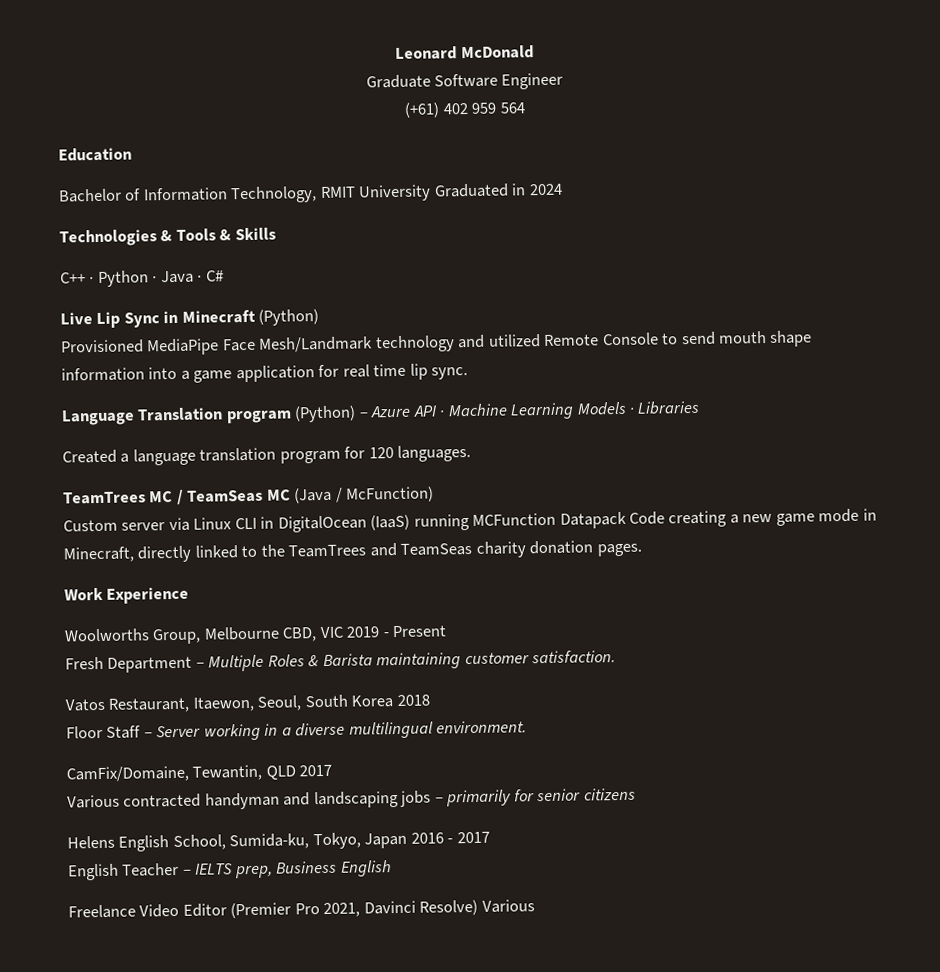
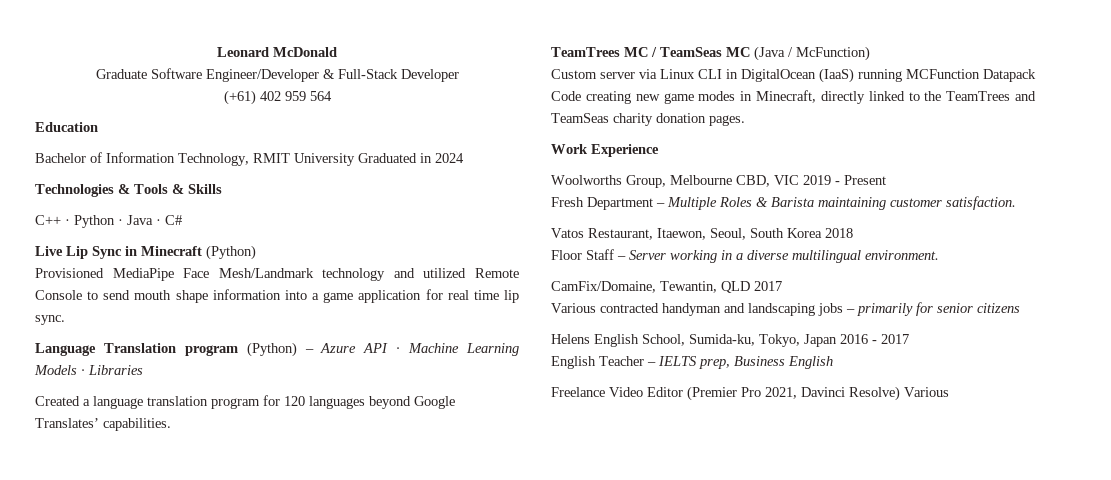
- Graduate Software Engineer
+ Graduate Software Engineer/Developer & Full-Stack Developer
- Created a language translation program for 120 languages.
+ Created a language translation program for 120 languages beyond Google Translates’ capabilities.
- Custom server via Linux CLI in DigitalOcean (IaaS) running MCFunction Datapack Code creating a new game mode in Minecraft, directly linked to the TeamTrees and TeamSeas charity donation pages.
+ Custom server via Linux CLI in DigitalOcean (IaaS) running MCFunction Datapack Code creating new game modes in Minecraft, directly linked to the TeamTrees and TeamSeas charity donation pages.

